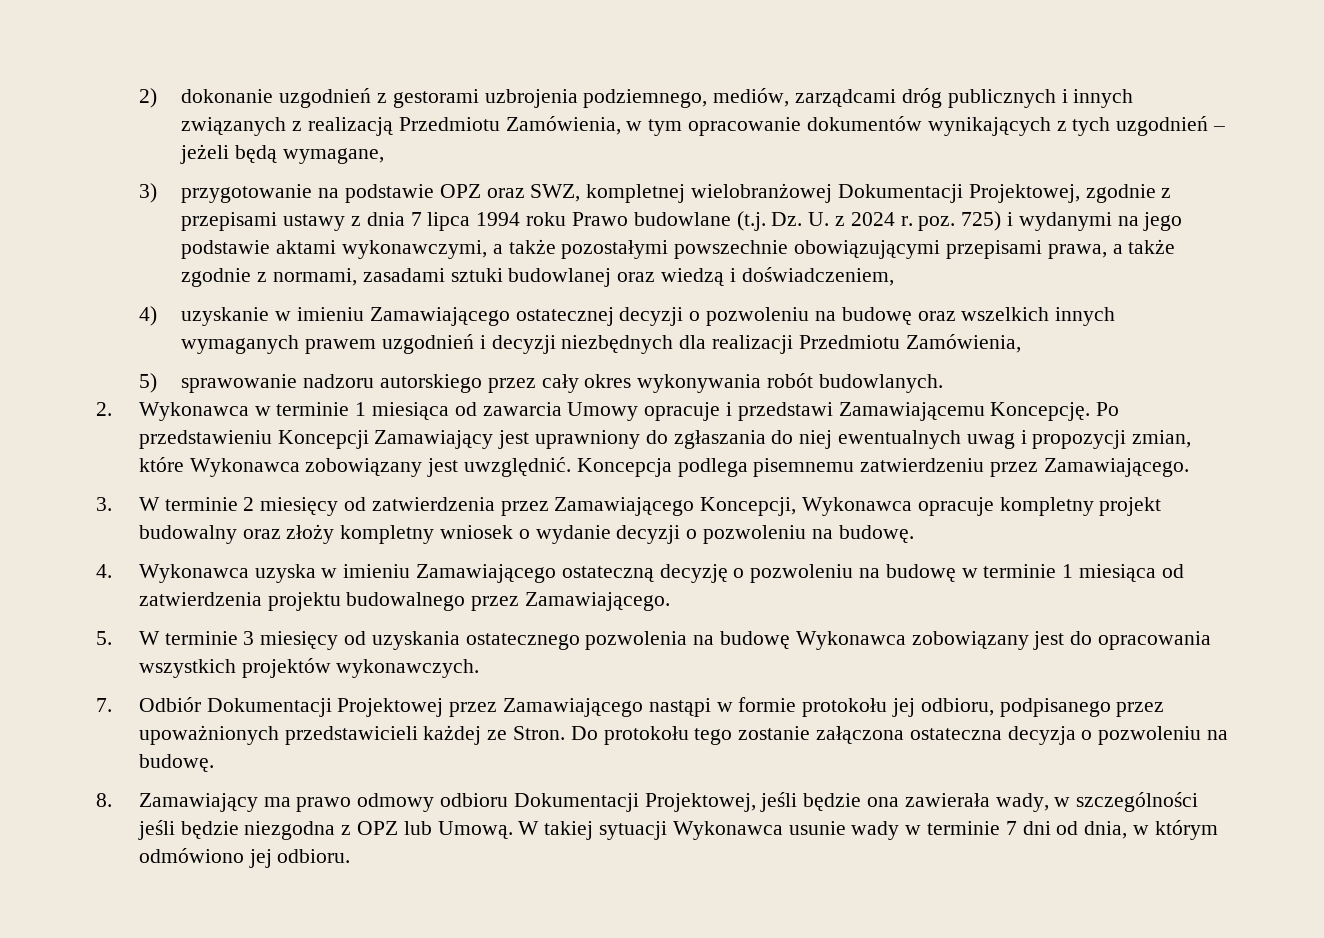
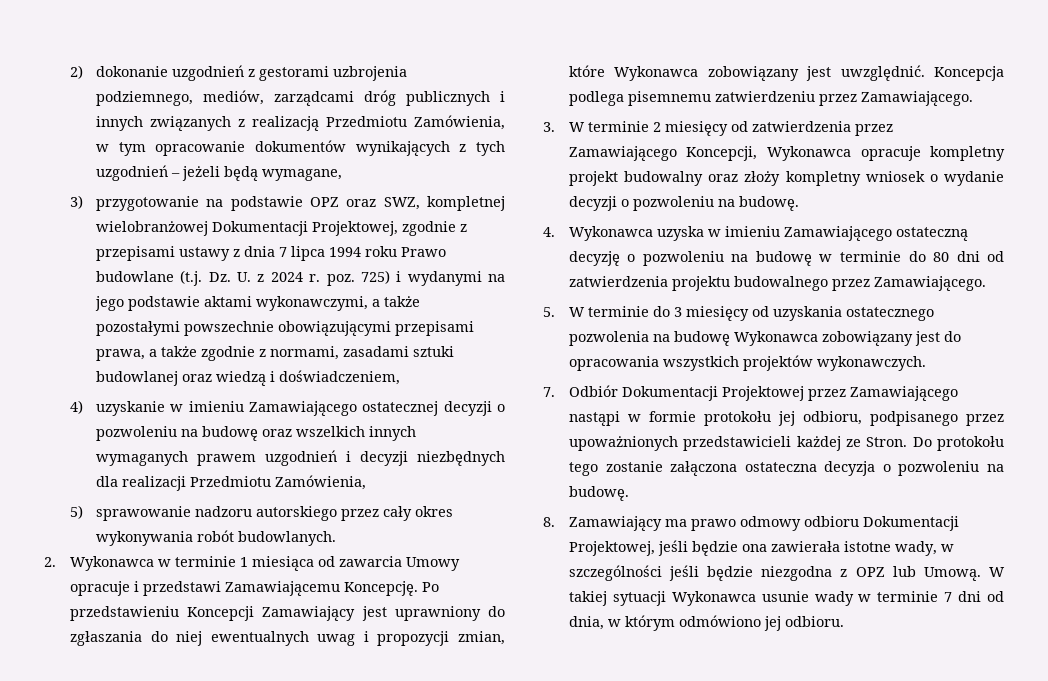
- 4. Wykonawca uzyska w imieniu Zamawiającego ostateczną decyzję o pozwoleniu na budowę w terminie 1 miesiąca od zatwierdzenia projektu budowalnego przez Zamawiającego.
+ 4. Wykonawca uzyska w imieniu Zamawiającego ostateczną decyzję o pozwoleniu na budowę w terminie do 80 dni od zatwierdzenia projektu budowalnego przez Zamawiającego.
- 5. W terminie 3 miesięcy od uzyskania ostatecznego pozwolenia na budowę Wykonawca zobowiązany jest do opracowania wszystkich projektów wykonawczych.
+ 5. W terminie do 3 miesięcy od uzyskania ostatecznego pozwolenia na budowę Wykonawca zobowiązany jest do opracowania wszystkich projektów wykonawczych.
- 8. Zamawiający ma prawo odmowy odbioru Dokumentacji Projektowej, jeśli będzie ona zawierała wady, w szczególności jeśli będzie niezgodna z OPZ lub Umową.
+ 8. Zamawiający ma prawo odmowy odbioru Dokumentacji Projektowej, jeśli będzie ona zawierała istotne wady, w szczególności jeśli będzie niezgodna z OPZ lub Umową.

